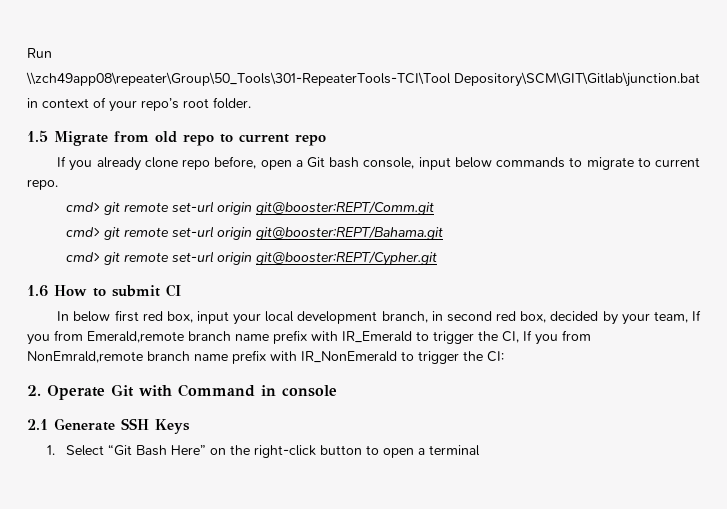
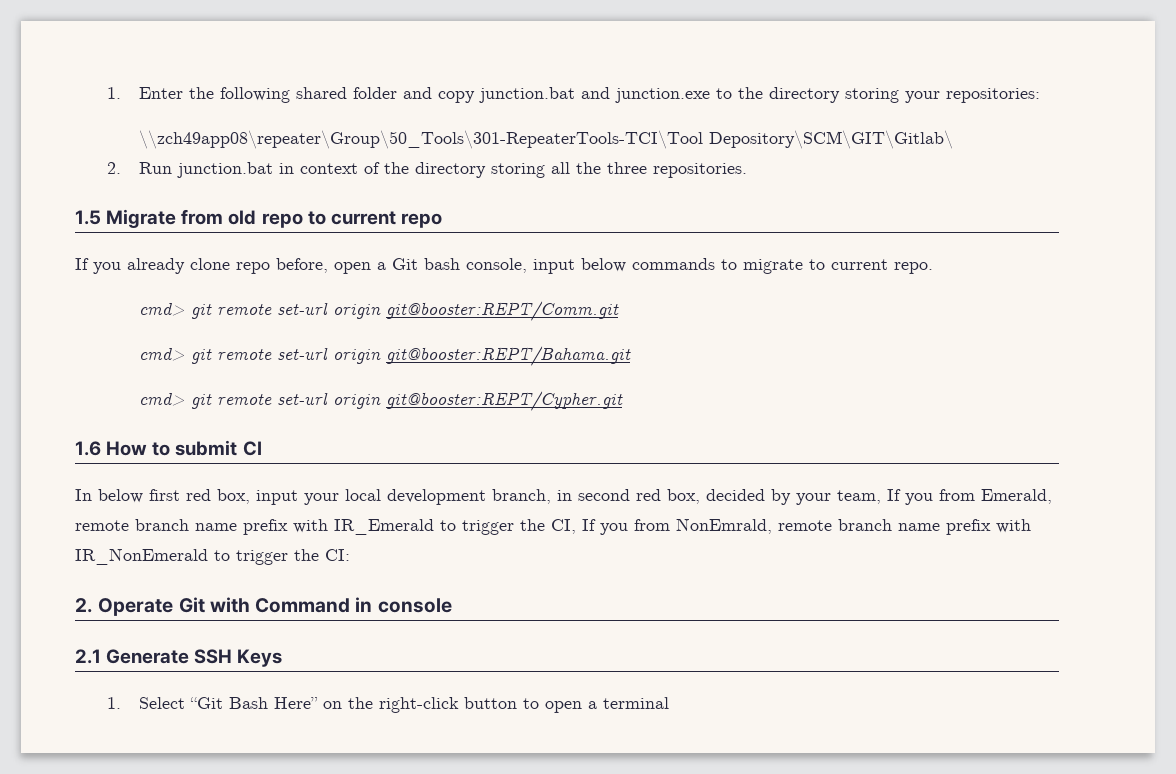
- Run
- \\zch49app08\repeater\Group\50_Tools\301-RepeaterTools-TCI\Tool Depository\SCM\GIT\Gitlab\junction.bat
- in context of your repo’s root folder.
+ 1. Enter the following shared folder and copy junction.bat and junction.exe to the directory storing your repositories:
+ \\zch49app08\repeater\Group\50_Tools\301-RepeaterTools-TCI\Tool Depository\SCM\GIT\Gitlab\
+ 2. Run junction.bat in context of the directory storing all the three repositories.
- In below first red box, input your local development branch, in second red box, decided by your team, If you from Emerald,remote branch name prefix with IR_Emerald to trigger the CI, If you from NonEmrald,remote branch name prefix with IR_NonEmerald to trigger the CI:
+ In below first red box, input your local development branch, in second red box, decided by your team, If you from Emerald, remote branch name prefix with IR_Emerald to trigger the CI, If you from NonEmrald, remote branch name prefix with IR_NonEmerald to trigger the CI:

